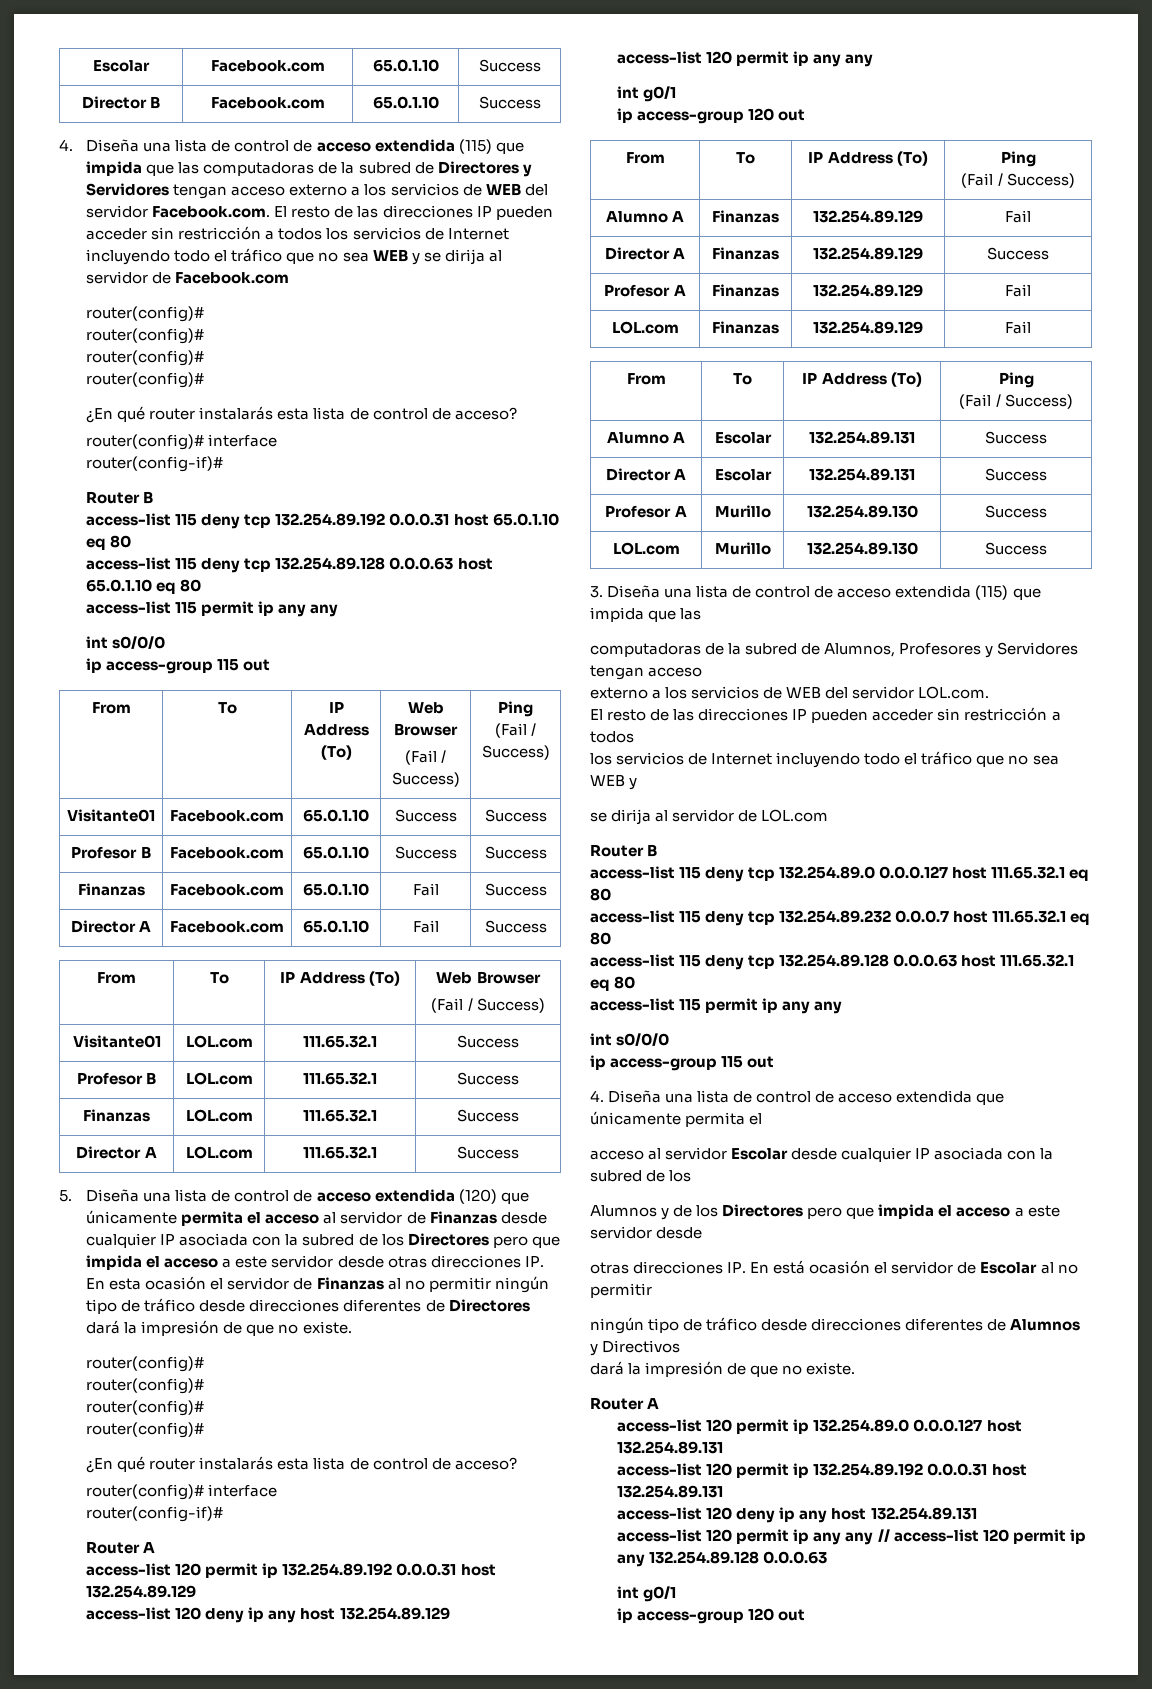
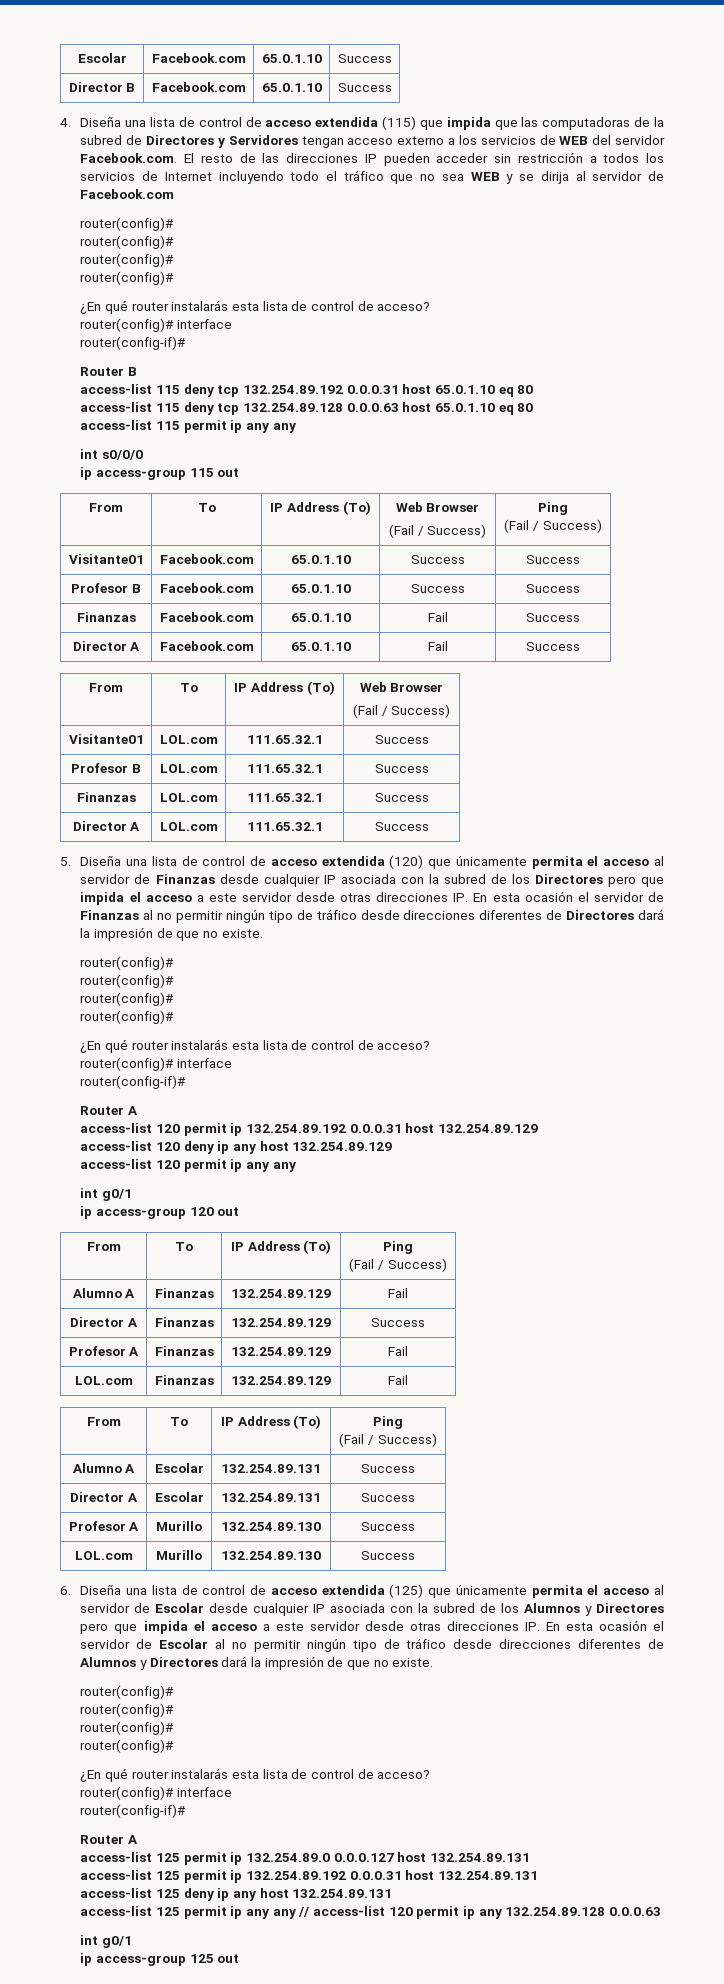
- 3. Diseña una lista de control de acceso extendida (115) que impida que las
- computadoras de la subred de Alumnos, Profesores y Servidores tengan acceso
- externo a los servicios de WEB del servidor LOL.com.
- El resto de las direcciones IP pueden acceder sin restricción a todos
- los servicios de Internet incluyendo todo el tráfico que no sea WEB y
- se dirija al servidor de LOL.com
- Router B
- access-list 115 deny tcp 132.254.89.0 0.0.0.127 host 111.65.32.1 eq 80
- access-list 115 deny tcp 132.254.89.232 0.0.0.7 host 111.65.32.1 eq 80
- access-list 115 deny tcp 132.254.89.128 0.0.0.63 host 111.65.32.1 eq 80
- access-list 115 permit ip any any
- int s0/0/0
- ip access-group 115 out
- 4. Diseña una lista de control de acceso extendida que únicamente permita el
- acceso al servidor Escolar desde cualquier IP asociada con la subred de los
- Alumnos y de los Directores pero que impida el acceso a este servidor desde
- otras direcciones IP. En está ocasión el servidor de Escolar al no permitir
- ningún tipo de tráfico desde direcciones diferentes de Alumnos y Directivos
- dará la impresión de que no existe.
+ 6. Diseña una lista de control de acceso extendida (125) que únicamente permita el acceso al servidor de Escolar desde cualquier IP asociada con la subred de los Alumnos y Directores pero que impida el acceso a este servidor desde otras direcciones IP. En esta ocasión el servidor de Escolar al no permitir ningún tipo de tráfico desde direcciones diferentes de Alumnos y Directores dará la impresión de que no existe.
+ router(config)#
+ router(config)#
+ router(config)#
+ router(config)#
+ ¿En qué router instalarás esta lista de control de acceso?
+ router(config)# interface
+ router(config-if)#
  Router A
- access-list 120 permit ip 132.254.89.0 0.0.0.127 host 132.254.89.131
+ access-list 125 permit ip 132.254.89.0 0.0.0.127 host 132.254.89.131
- access-list 120 permit ip 132.254.89.192 0.0.0.31 host 132.254.89.131
+ access-list 125 permit ip 132.254.89.192 0.0.0.31 host 132.254.89.131
- access-list 120 deny ip any host 132.254.89.131
+ access-list 125 deny ip any host 132.254.89.131
- access-list 120 permit ip any any // access-list 120 permit ip any 132.254.89.128 0.0.0.63
+ access-list 125 permit ip any any // access-list 120 permit ip any 132.254.89.128 0.0.0.63
  int g0/1
- ip access-group 120 out
+ ip access-group 125 out

